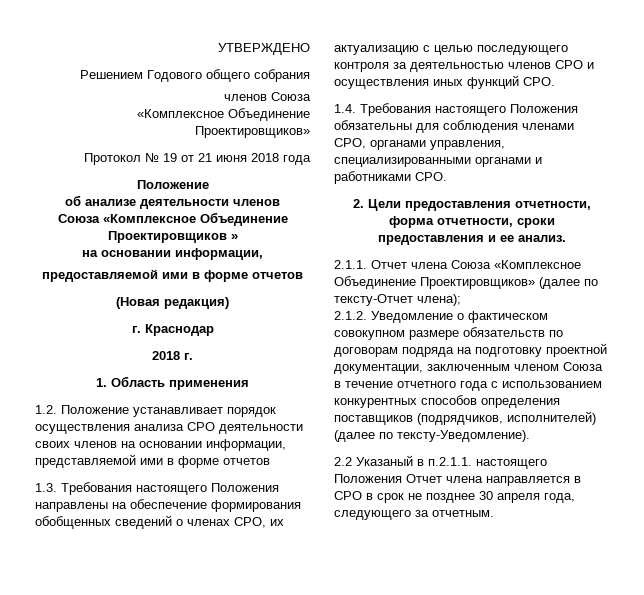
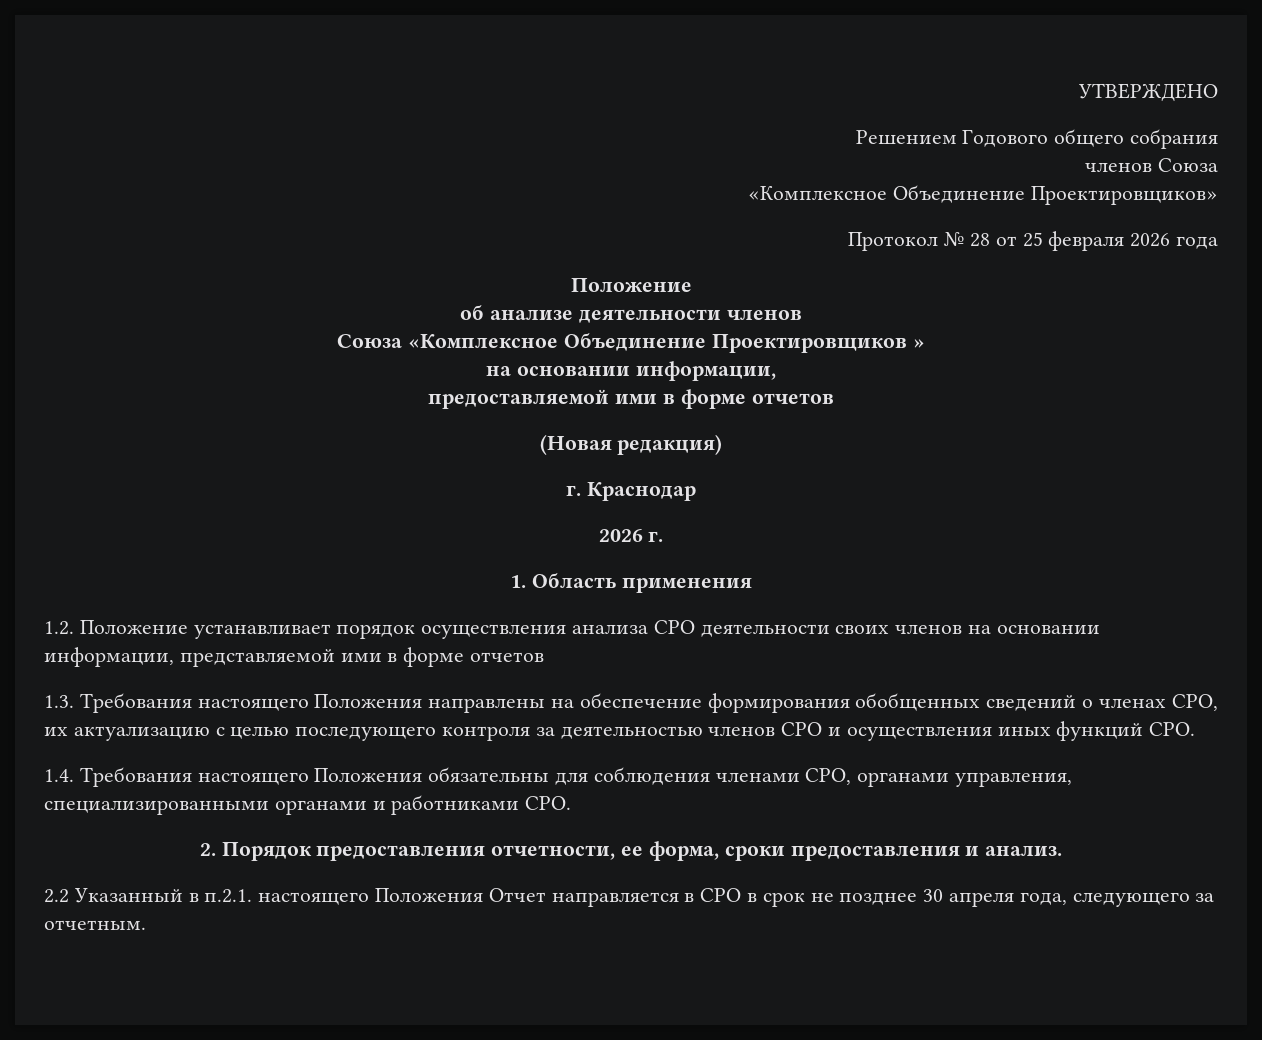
- Протокол № 19 от 21 июня 2018 года
+ Протокол № 28 от 25 февраля 2026 года
- 2018 г.
+ 2026 г.
- 2. Цели предоставления отчетности, форма отчетности, сроки предоставления и ее анализ.
+ 2. Порядок предоставления отчетности, ее форма, сроки предоставления и анализ.
- 2.1.1. Отчет члена Союза «Комплексное Объединение Проектировщиков» (далее по тексту-Отчет члена);
- 2.1.2. Уведомление о фактическом совокупном размере обязательств по договорам подряда на подготовку проектной документации, заключенным членом Союза в течение отчетного года с использованием конкурентных способов определения поставщиков (подрядчиков, исполнителей) (далее по тексту-Уведомление).
- 2.2 Указаный в п.2.1.1. настоящего Положения Отчет члена направляется в СРО в срок не позднее 30 апреля года, следующего за отчетным.
+ 2.2 Указанный в п.2.1. настоящего Положения Отчет направляется в СРО в срок не позднее 30 апреля года, следующего за отчетным.

